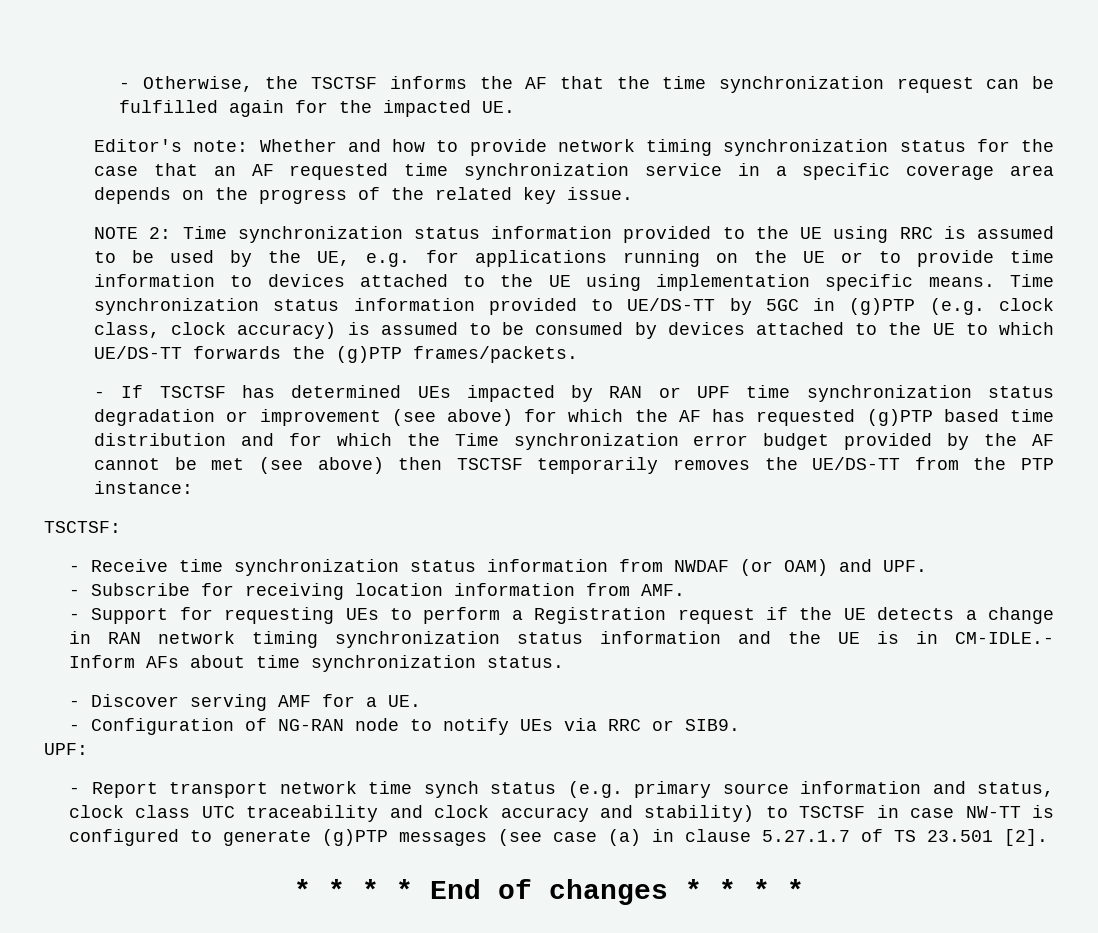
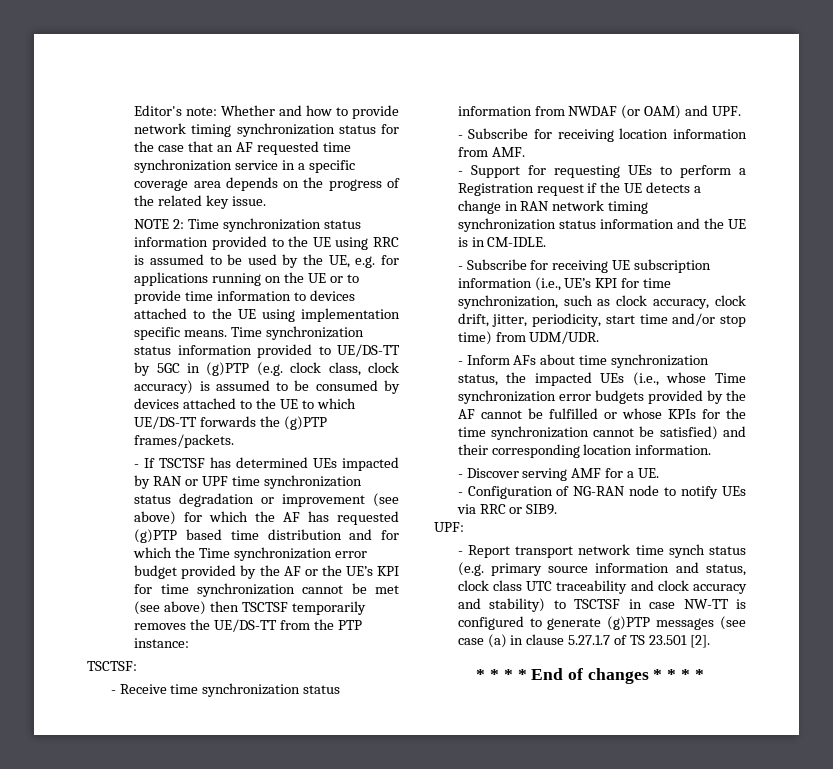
- - Otherwise, the TSCTSF informs the AF that the time synchronization request can be fulfilled again for the impacted UE.
- - If TSCTSF has determined UEs impacted by RAN or UPF time synchronization status degradation or improvement (see above) for which the AF has requested (g)PTP based time distribution and for which the Time synchronization error budget provided by the AF cannot be met (see above) then TSCTSF temporarily removes the UE/DS-TT from the PTP instance:
+ - If TSCTSF has determined UEs impacted by RAN or UPF time synchronization status degradation or improvement (see above) for which the AF has requested (g)PTP based time distribution and for which the Time synchronization error budget provided by the AF or the UE’s KPI for time synchronization cannot be met (see above) then TSCTSF temporarily removes the UE/DS-TT from the PTP instance:
- - Support for requesting UEs to perform a Registration request if the UE detects a change in RAN network timing synchronization status information and the UE is in CM-IDLE.- Inform AFs about time synchronization status.
+ - Support for requesting UEs to perform a Registration request if the UE detects a change in RAN network timing synchronization status information and the UE is in CM-IDLE.
+ - Subscribe for receiving UE subscription information (i.e., UE’s KPI for time synchronization, such as clock accuracy, clock drift, jitter, periodicity, start time and/or stop time) from UDM/UDR.
+ - Inform AFs about time synchronization status, the impacted UEs (i.e., whose Time synchronization error budgets provided by the AF cannot be fulfilled or whose KPIs for the time synchronization cannot be satisfied) and their corresponding location information.

